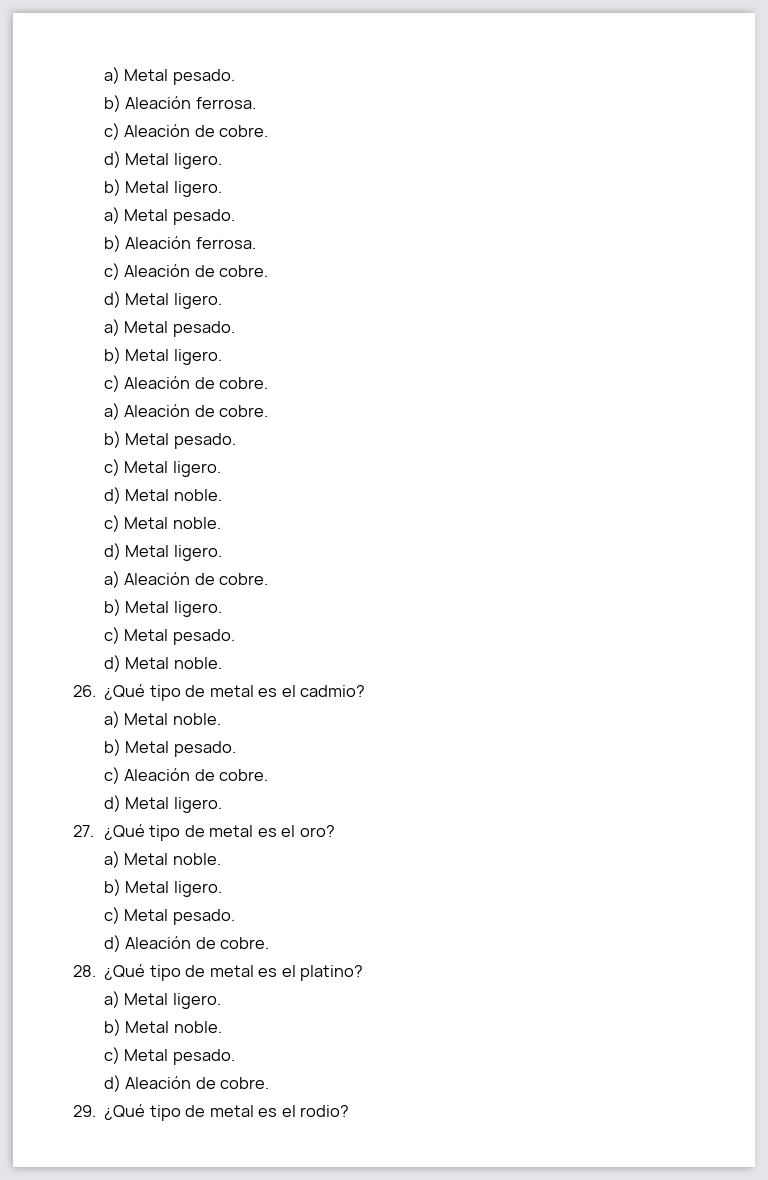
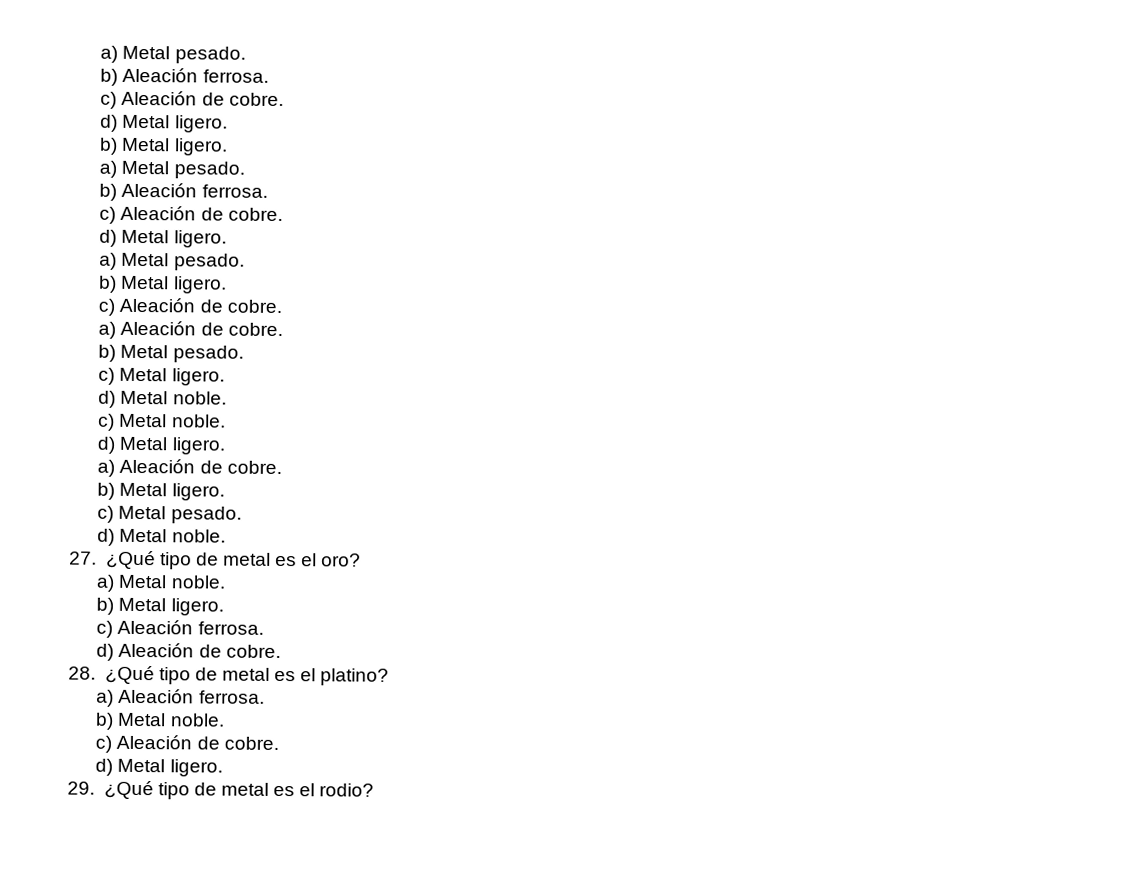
- 26. ¿Qué tipo de metal es el cadmio?
- a) Metal noble.
- b) Metal pesado.
- c) Aleación de cobre.
- d) Metal ligero.
  27. ¿Qué tipo de metal es el oro?
  a) Metal noble.
  b) Metal ligero.
- c) Metal pesado.
+ c) Aleación ferrosa.
  d) Aleación de cobre.
  28. ¿Qué tipo de metal es el platino?
- a) Metal ligero.
+ a) Aleación ferrosa.
  b) Metal noble.
- c) Metal pesado.
- d) Aleación de cobre.
+ c) Aleación de cobre.
+ d) Metal ligero.

